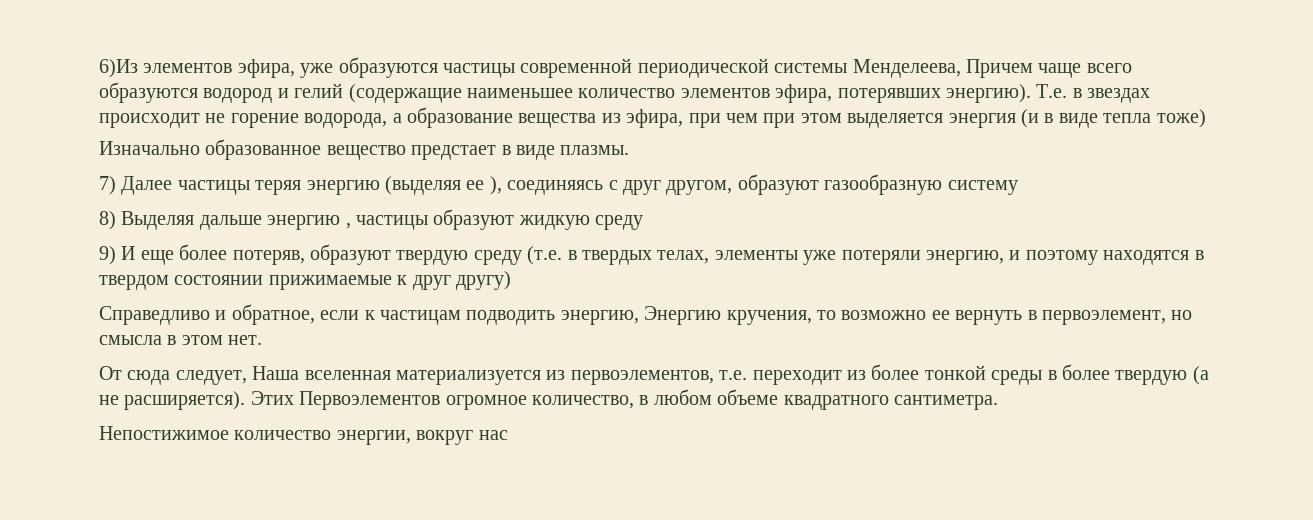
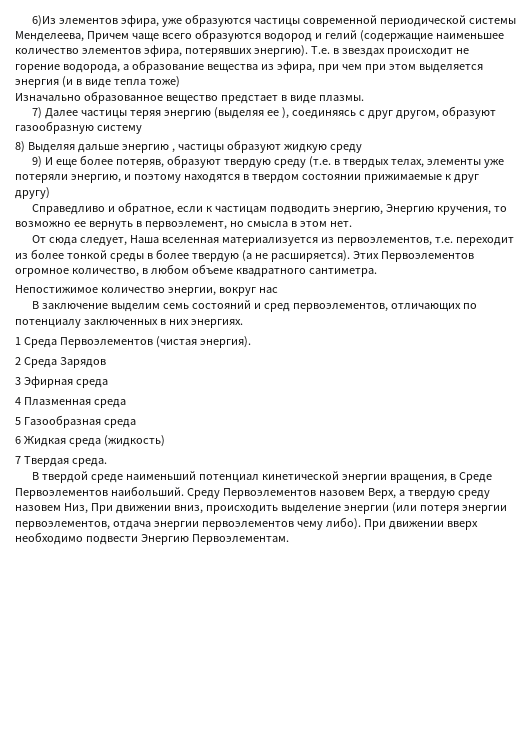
+ В заключение выделим семь состояний и сред первоэлементов, отличающих по потенциалу заключенных в них энергиях.
+ 1 Среда Первоэлементов (чистая энергия).
+ 2 Среда Зарядов
+ 3 Эфирная среда
+ 4 Плазменная среда
+ 5 Газообразная среда
+ 6 Жидкая среда (жидкость)
+ 7 Твердая среда.
+ В твердой среде наименьший потенциал кинетической энергии вращения, в Среде Первоэлементов наибольший. Среду Первоэлементов назовем Верх, а твердую среду назовем Низ, При движении вниз, происходить выделение энергии (или потеря энергии первоэлементов, отдача энергии первоэлементов чему либо). При движении вверх необходимо подвести Энергию Первоэлементам.

